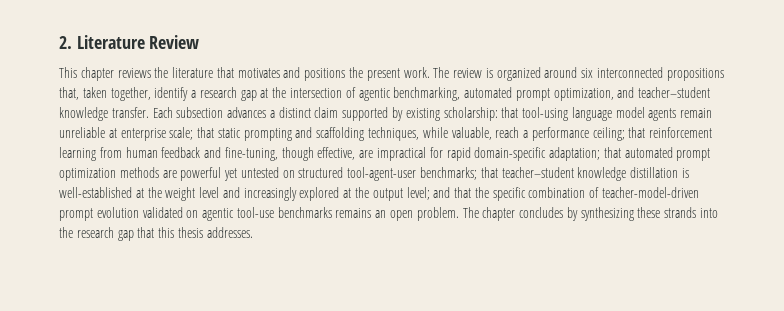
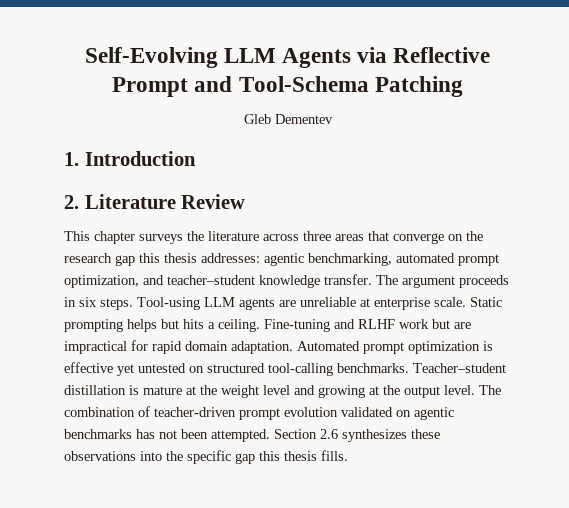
+ Self-Evolving LLM Agents via Reflective Prompt and Tool-Schema Patching
+ Gleb Dementev
+ 1. Introduction
- This chapter reviews the literature that motivates and positions the present work. The review is organized around six interconnected propositions that, taken together, identify a research gap at the intersection of agentic benchmarking, automated prompt optimization, and teacher–student knowledge transfer.
+ This chapter surveys the literature across three areas that converge on the research gap this thesis addresses: agentic benchmarking, automated prompt optimization, and teacher–student knowledge transfer.
- Each subsection advances a distinct claim supported by existing scholarship: that tool-using language model agents remain unreliable at enterprise scale; that static prompting and scaffolding techniques, while valuable, reach a performance ceiling; that reinforcement learning from human feedback and fine-tuning, though effective, are impractical for rapid domain-specific adaptation; that automated prompt optimization methods are powerful yet untested on structured tool-agent-user benchmarks; that teacher–student knowledge distillation is well-established at the weight level and increasingly explored at the output level; and that the specific combination of teacher-model-driven prompt evolution validated on agentic tool-use benchmarks remains an open problem. The chapter concludes by synthesizing these strands into the research gap that this thesis addresses.
+ The argument proceeds in six steps. Tool-using LLM agents are unreliable at enterprise scale. Static prompting helps but hits a ceiling. Fine-tuning and RLHF work but are impractical for rapid domain adaptation. Automated prompt optimization is effective yet untested on structured tool-calling benchmarks. Teacher–student distillation is mature at the weight level and growing at the output level. The combination of teacher-driven prompt evolution validated on agentic benchmarks has not been attempted. Section 2.6 synthesizes these observations into the specific gap this thesis fills.

